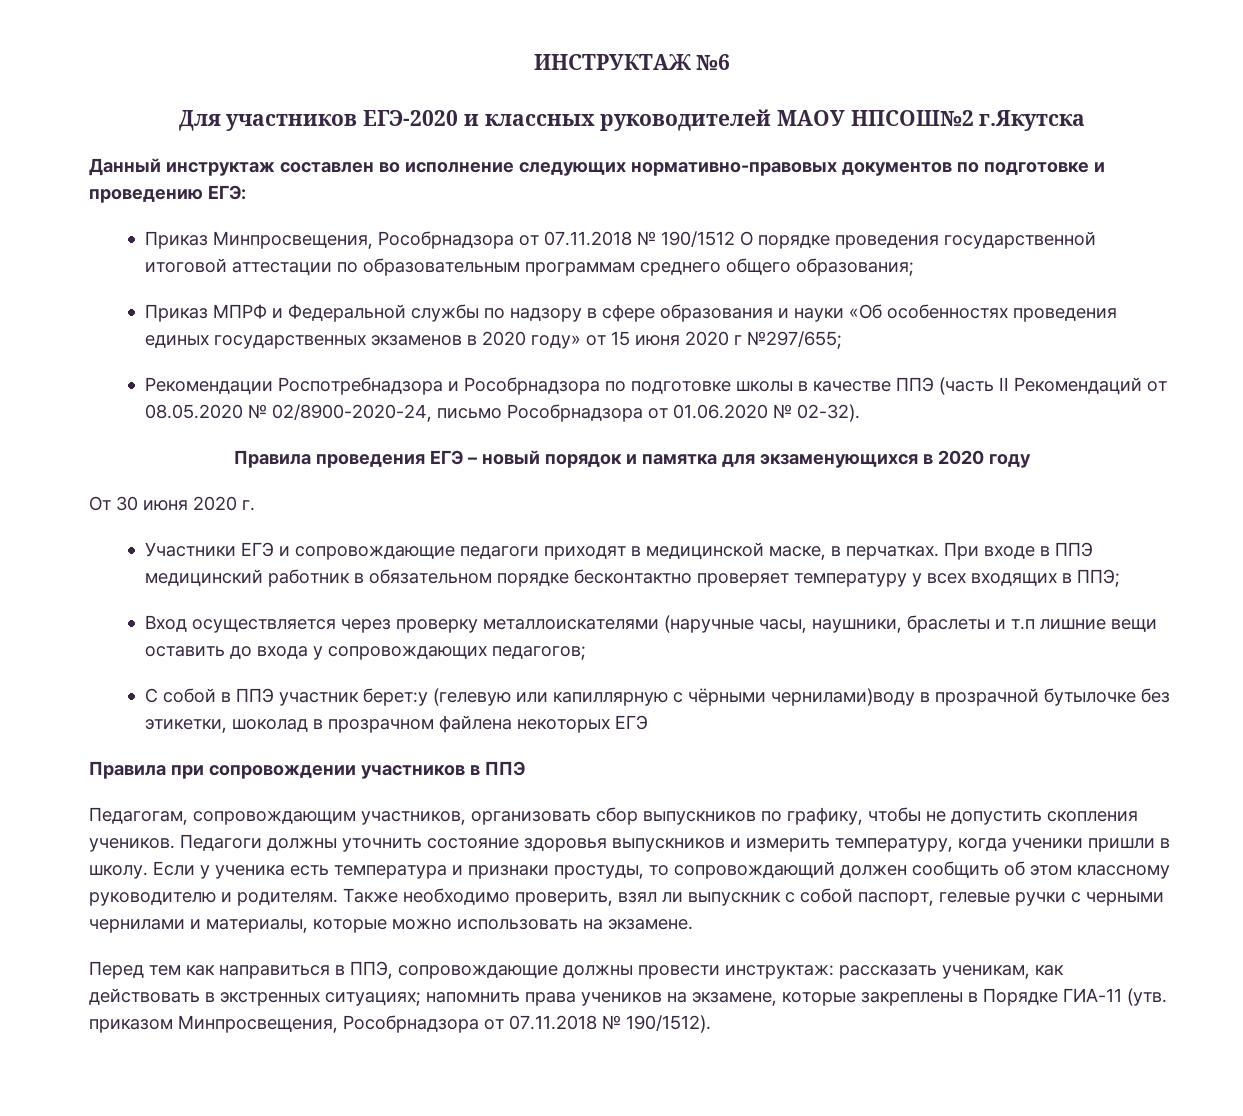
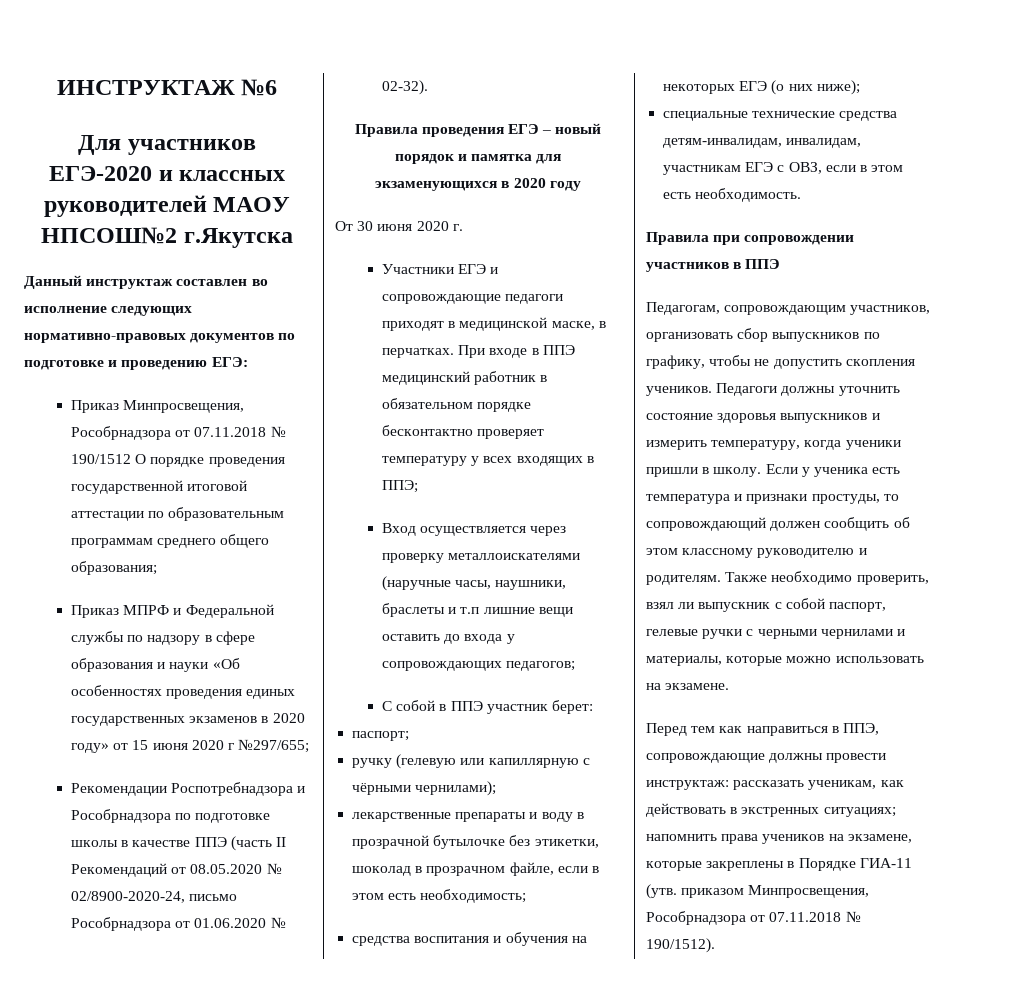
- С собой в ППЭ участник берет:у (гелевую или капиллярную с чёрными чернилами)воду в прозрачной бутылочке без этикетки, шоколад в прозрачном файлена некоторых ЕГЭ
+ С собой в ППЭ участник берет:
+ паспорт;
+ ручку (гелевую или капиллярную с чёрными чернилами);
+ лекарственные препараты и воду в прозрачной бутылочке без этикетки, шоколад в прозрачном файле, если в этом есть необходимость;
+ средства воспитания и обучения на некоторых ЕГЭ (о них ниже);
+ специальные технические средства детям-инвалидам, инвалидам, участникам ЕГЭ с ОВЗ, если в этом есть необходимость.

